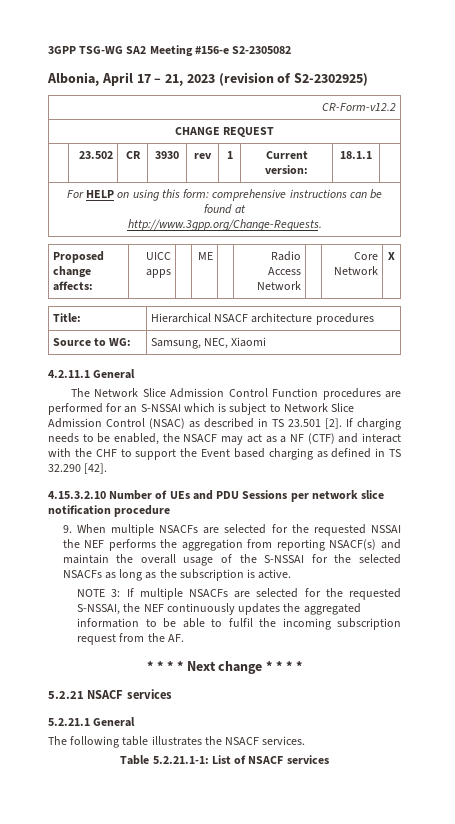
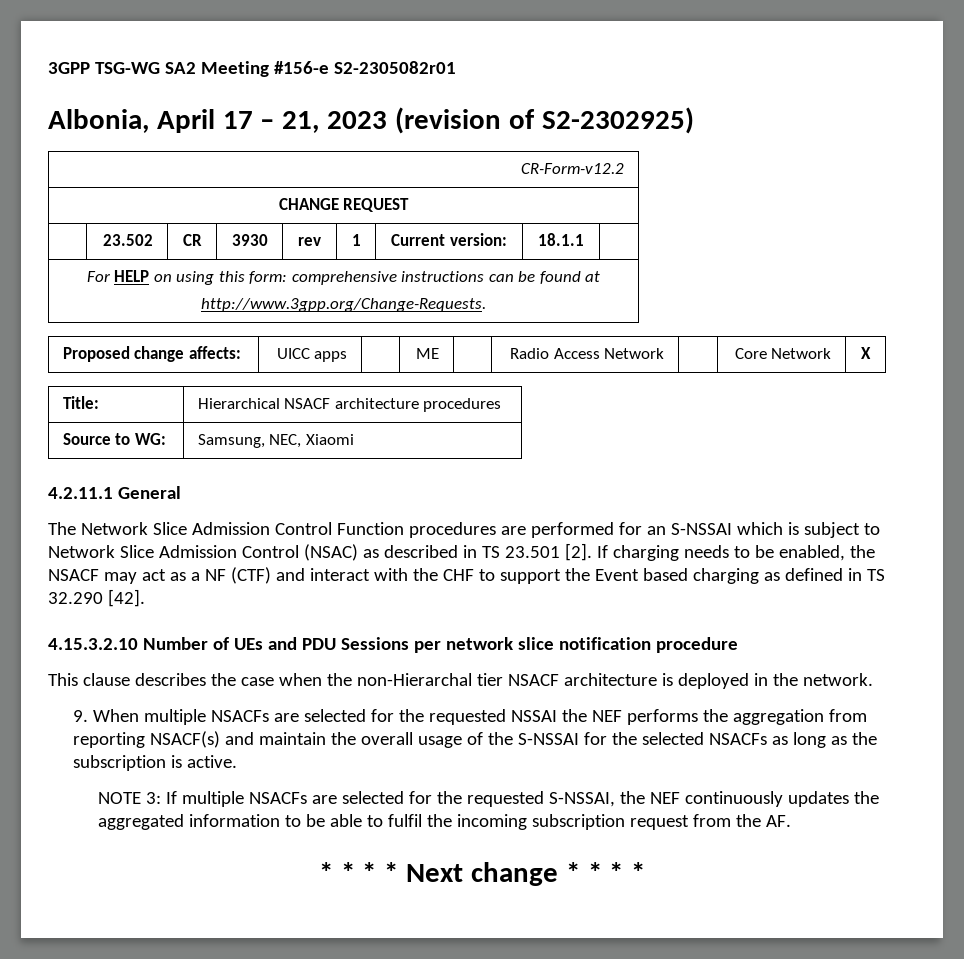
- 3GPP TSG-WG SA2 Meeting #156-e S2-2305082
+ 3GPP TSG-WG SA2 Meeting #156-e S2-2305082r01
+ This clause describes the case when the non-Hierarchal tier NSACF architecture is deployed in the network.
- 5.2.21 NSACF services
- 5.2.21.1 General
- The following table illustrates the NSACF services.
- Table 5.2.21.1-1: List of NSACF services

